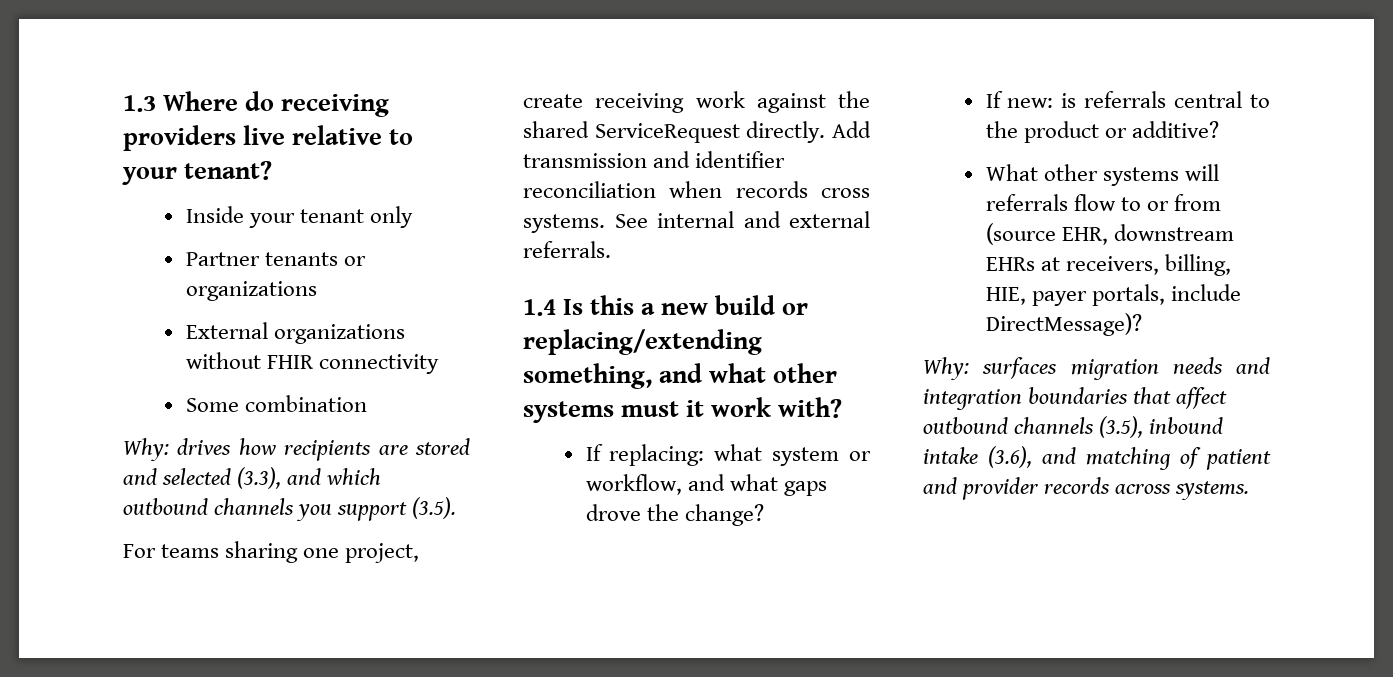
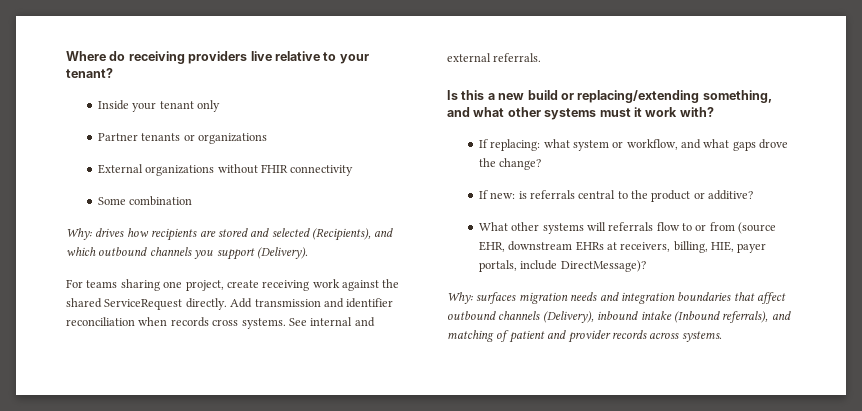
- 1.3 Where do receiving providers live relative to your tenant?
+ Where do receiving providers live relative to your tenant?
- Why: drives how recipients are stored and selected (3.3), and which outbound channels you support (3.5).
+ Why: drives how recipients are stored and selected (Recipients), and which outbound channels you support (Delivery).
- 1.4 Is this a new build or replacing/extending something, and what other systems must it work with?
+ Is this a new build or replacing/extending something, and what other systems must it work with?
- Why: surfaces migration needs and integration boundaries that affect outbound channels (3.5), inbound intake (3.6), and matching of patient and provider records across systems.
+ Why: surfaces migration needs and integration boundaries that affect outbound channels (Delivery), inbound intake (Inbound referrals), and matching of patient and provider records across systems.

